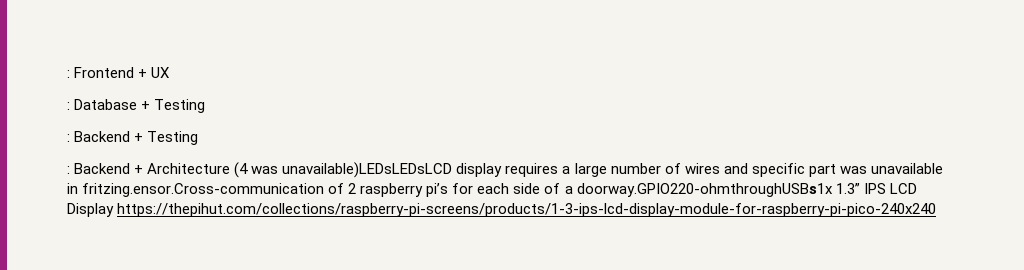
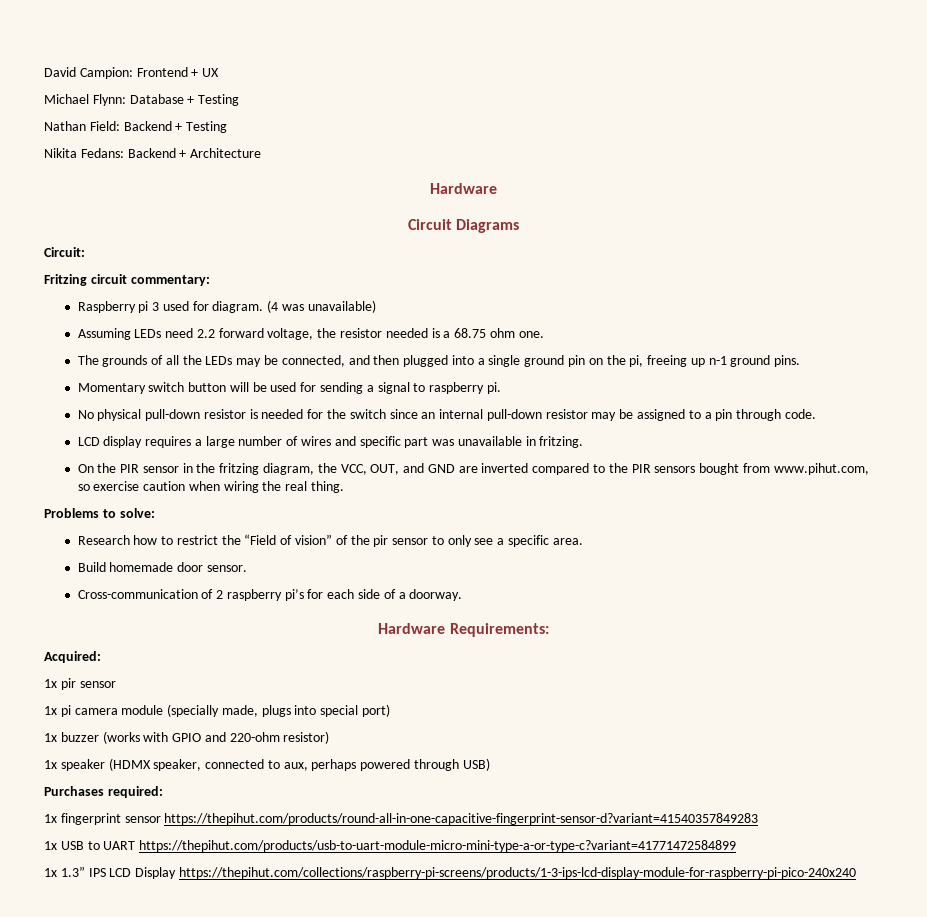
- : Frontend + UX
+ David Campion: Frontend + UX
- : Database + Testing
+ Michael Flynn: Database + Testing
- : Backend + Testing
+ Nathan Field: Backend + Testing
- : Backend + Architecture (4 was unavailable)LEDsLEDsLCD display requires a large number of wires and specific part was unavailable in fritzing.ensor.Cross-communication of 2 raspberry pi’s for each side of a doorway.GPIO220-ohmthroughUSBs1x 1.3” IPS LCD Display https://thepihut.com/collections/raspberry-pi-screens/products/1-3-ips-lcd-display-module-for-raspberry-pi-pico-240x240
+ Nikita Fedans: Backend + Architecture
+ Hardware
+ Circuit Diagrams
+ Circuit:
+ Fritzing circuit commentary:
+ Raspberry pi 3 used for diagram. (4 was unavailable)
+ Assuming LEDs need 2.2 forward voltage, the resistor needed is a 68.75 ohm one.
+ The grounds of all the LEDs may be connected, and then plugged into a single ground pin on the pi, freeing up n-1 ground pins.
+ Momentary switch button will be used for sending a signal to raspberry pi.
+ No physical pull-down resistor is needed for the switch since an internal pull-down resistor may be assigned to a pin through code.
+ LCD display requires a large number of wires and specific part was unavailable in fritzing.
+ On the PIR sensor in the fritzing diagram, the VCC, OUT, and GND are inverted compared to the PIR sensors bought from www.pihut.com, so exercise caution when wiring the real thing.
+ Problems to solve:
+ Research how to restrict the “Field of vision” of the pir sensor to only see a specific area.
+ Build homemade door sensor.
+ Cross-communication of 2 raspberry pi’s for each side of a doorway.
+ Hardware Requirements:
+ Acquired:
+ 1x pir sensor
+ 1x pi camera module (specially made, plugs into special port)
+ 1x buzzer (works with GPIO and 220-ohm resistor)
+ 1x speaker (HDMX speaker, connected to aux, perhaps powered through USB)
+ Purchases required:
+ 1x fingerprint sensor https://thepihut.com/products/round-all-in-one-capacitive-fingerprint-sensor-d?variant=41540357849283
+ 1x USB to UART https://thepihut.com/products/usb-to-uart-module-micro-mini-type-a-or-type-c?variant=41771472584899
+ 1x 1.3” IPS LCD Display https://thepihut.com/collections/raspberry-pi-screens/products/1-3-ips-lcd-display-module-for-raspberry-pi-pico-240x240

